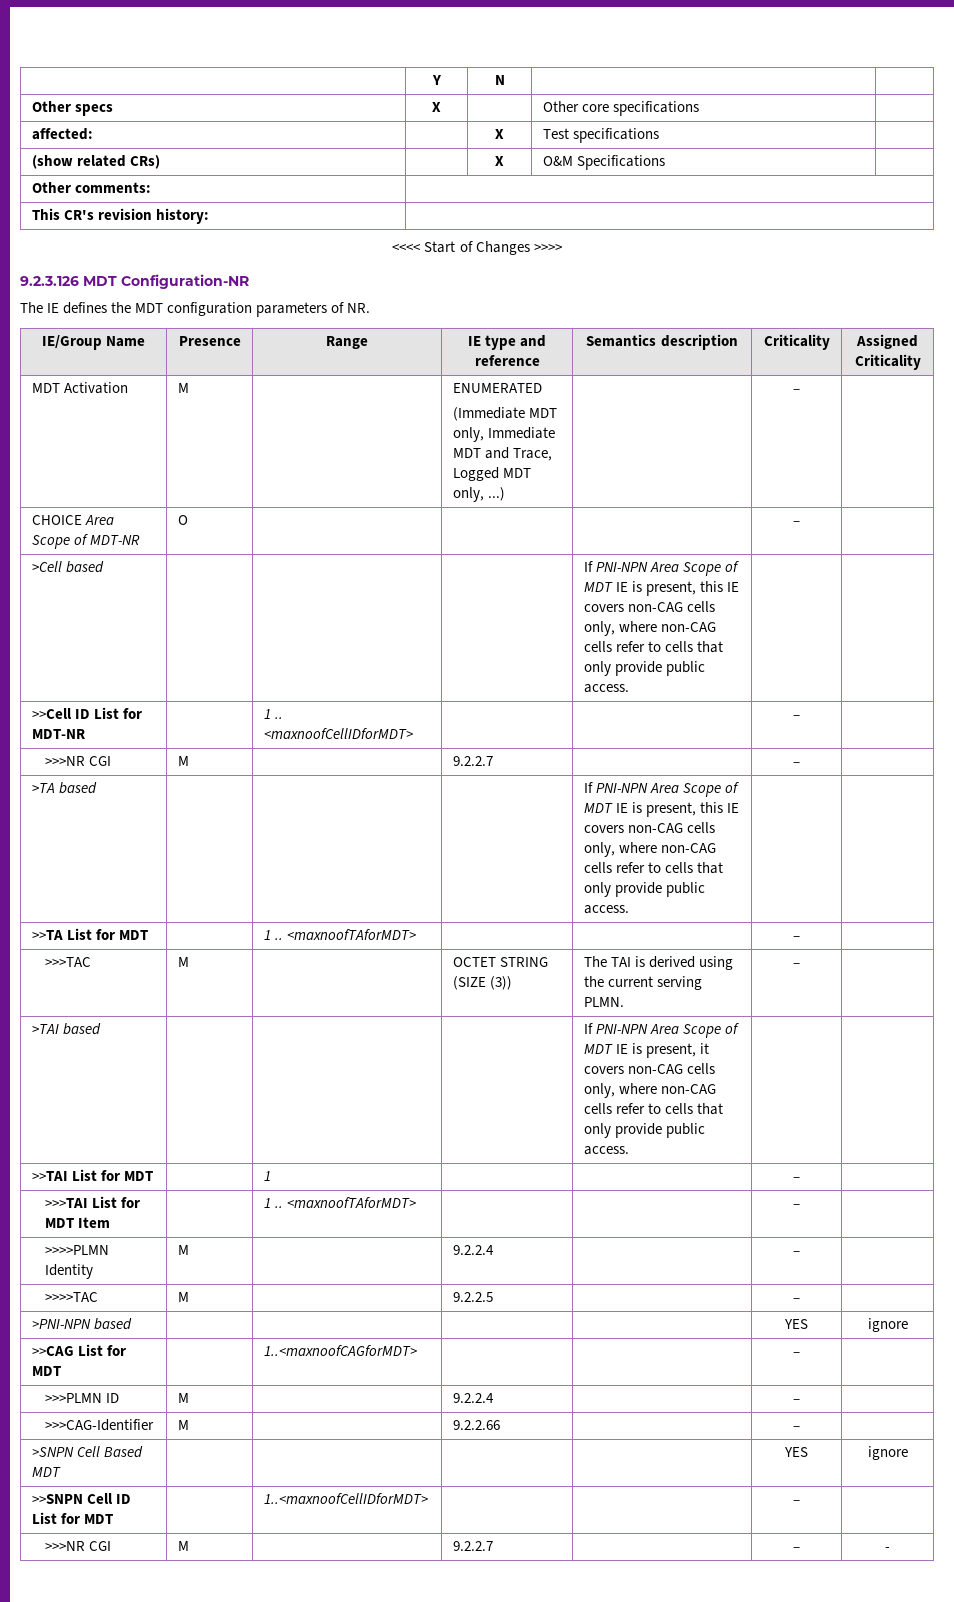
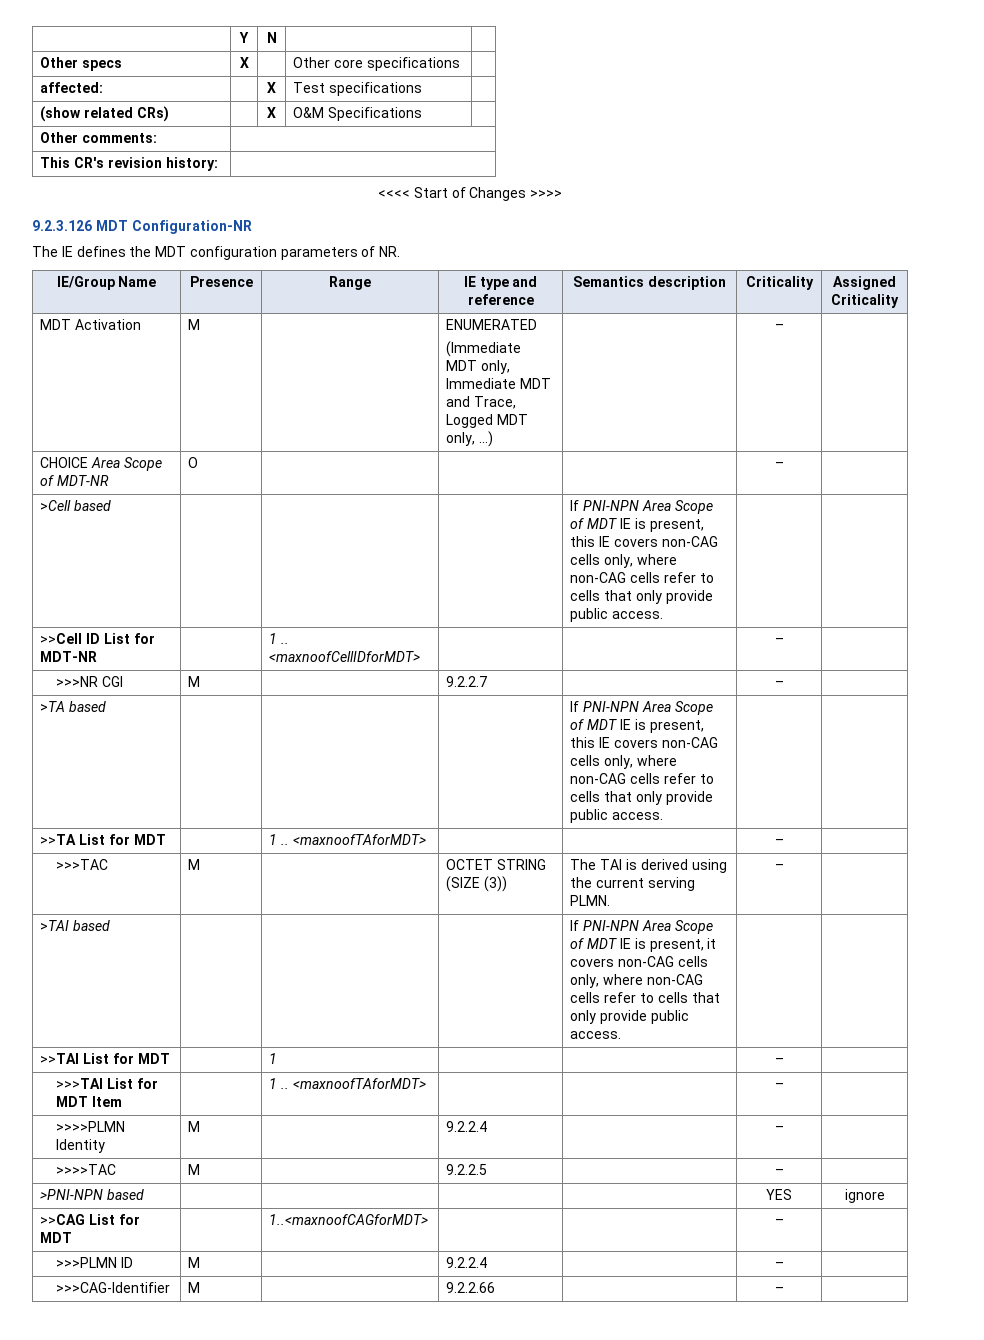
- >SNPN Cell Based MDT | | | | | YES | ignore
- >>SNPN Cell ID List for MDT | | 1..<maxnoofCellIDforMDT> | | | – |
- >>>NR CGI | M | | 9.2.2.7 | | – | -

